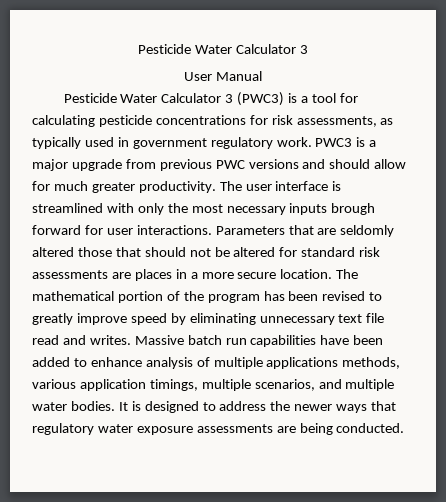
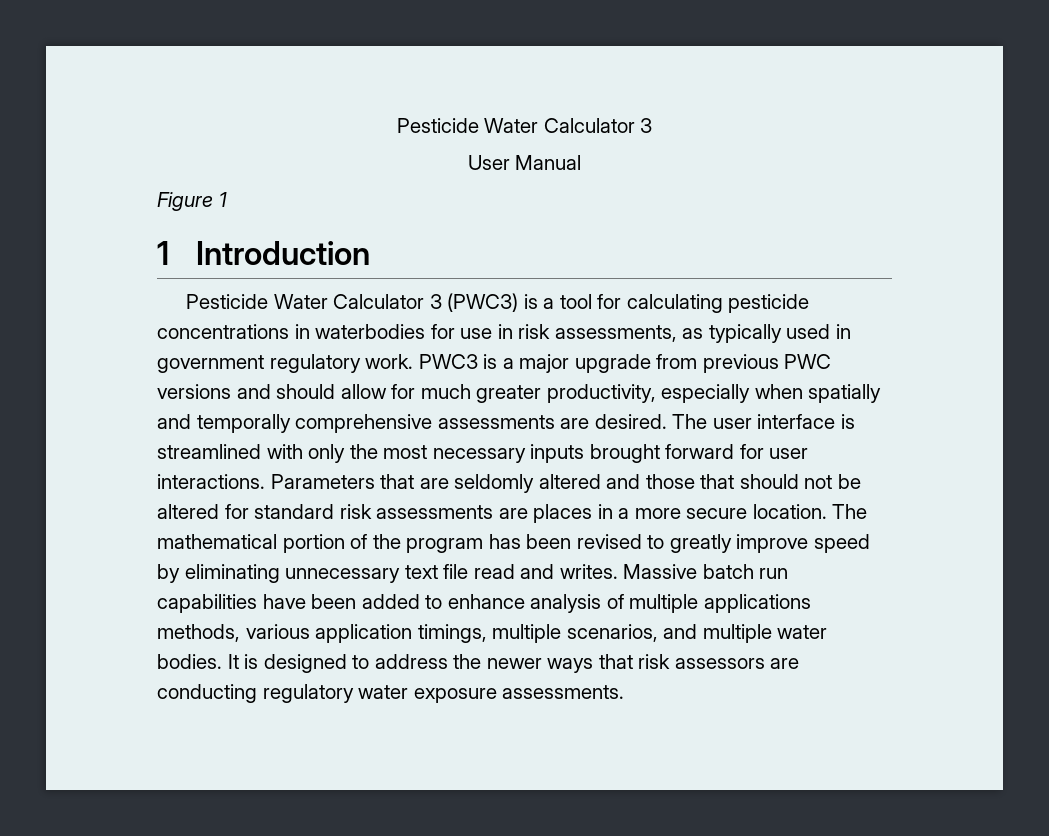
+ Figure 1
+ 1 Introduction
- Pesticide Water Calculator 3 (PWC3) is a tool for calculating pesticide concentrations for risk assessments, as typically used in government regulatory work.
+ Pesticide Water Calculator 3 (PWC3) is a tool for calculating pesticide concentrations in waterbodies for use in risk assessments, as typically used in government regulatory work.
- PWC3 is a major upgrade from previous PWC versions and should allow for much greater productivity.
+ PWC3 is a major upgrade from previous PWC versions and should allow for much greater productivity, especially when spatially and temporally comprehensive assessments are desired.
- The user interface is streamlined with only the most necessary inputs brough forward for user interactions.
+ The user interface is streamlined with only the most necessary inputs brought forward for user interactions.
- Parameters that are seldomly altered those that should not be altered for standard risk assessments are places in a more secure location.
+ Parameters that are seldomly altered and those that should not be altered for standard risk assessments are places in a more secure location.
- It is designed to address the newer ways that regulatory water exposure assessments are being conducted.
+ It is designed to address the newer ways that risk assessors are conducting regulatory water exposure assessments.

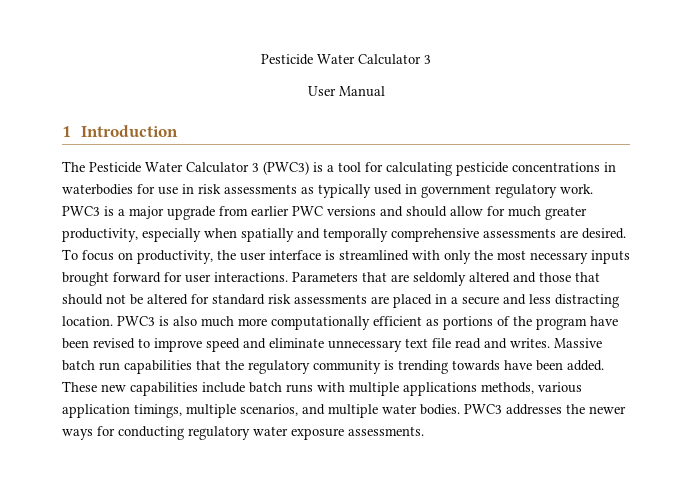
- Figure 1
- Pesticide Water Calculator 3 (PWC3) is a tool for calculating pesticide concentrations in waterbodies for use in risk assessments, as typically used in government regulatory work.
+ The Pesticide Water Calculator 3 (PWC3) is a tool for calculating pesticide concentrations in waterbodies for use in risk assessments as typically used in government regulatory work.
- PWC3 is a major upgrade from previous PWC versions and should allow for much greater productivity, especially when spatially and temporally comprehensive assessments are desired.
+ PWC3 is a major upgrade from earlier PWC versions and should allow for much greater productivity, especially when spatially and temporally comprehensive assessments are desired.
- The user interface is streamlined with only the most necessary inputs brought forward for user interactions.
+ To focus on productivity, the user interface is streamlined with only the most necessary inputs brought forward for user interactions.
- Parameters that are seldomly altered and those that should not be altered for standard risk assessments are places in a more secure location. The mathematical portion of the program has been revised to greatly improve speed by eliminating unnecessary text file read and writes.
+ Parameters that are seldomly altered and those that should not be altered for standard risk assessments are placed in a secure and less distracting location. PWC3 is also much more computationally efficient as portions of the program have been revised to improve speed and eliminate unnecessary text file read and writes.
- Massive batch run capabilities have been added to enhance analysis of multiple applications methods, various application timings, multiple scenarios, and multiple water bodies.
+ Massive batch run capabilities that the regulatory community is trending towards have been added. These new capabilities include batch runs with multiple applications methods, various application timings, multiple scenarios, and multiple water bodies.
- It is designed to address the newer ways that risk assessors are conducting regulatory water exposure assessments.
+ PWC3 addresses the newer ways for conducting regulatory water exposure assessments.

